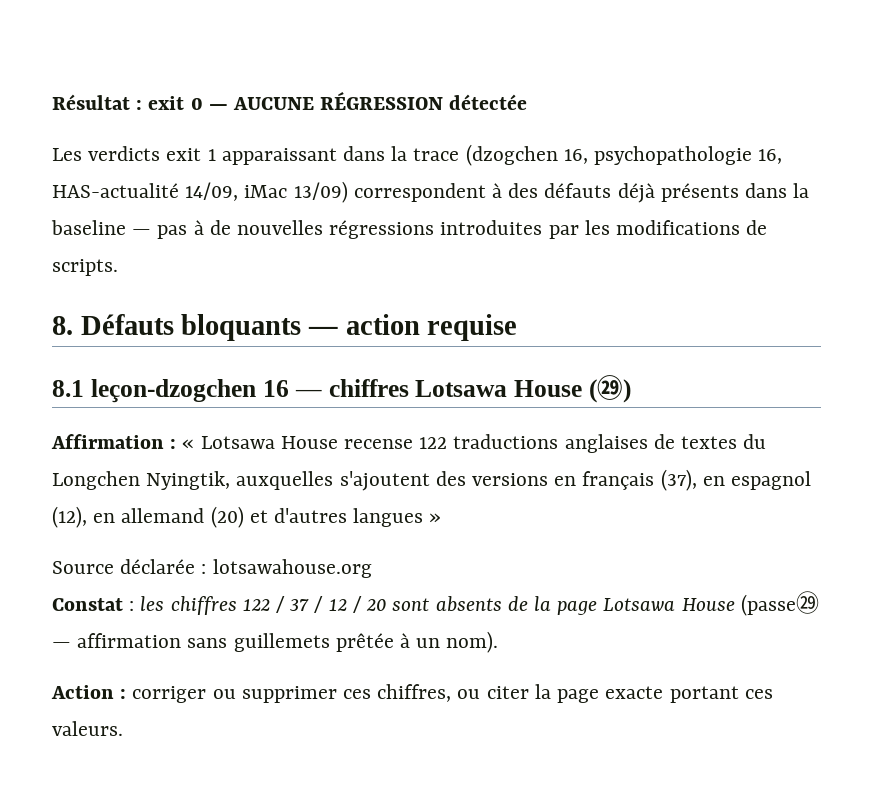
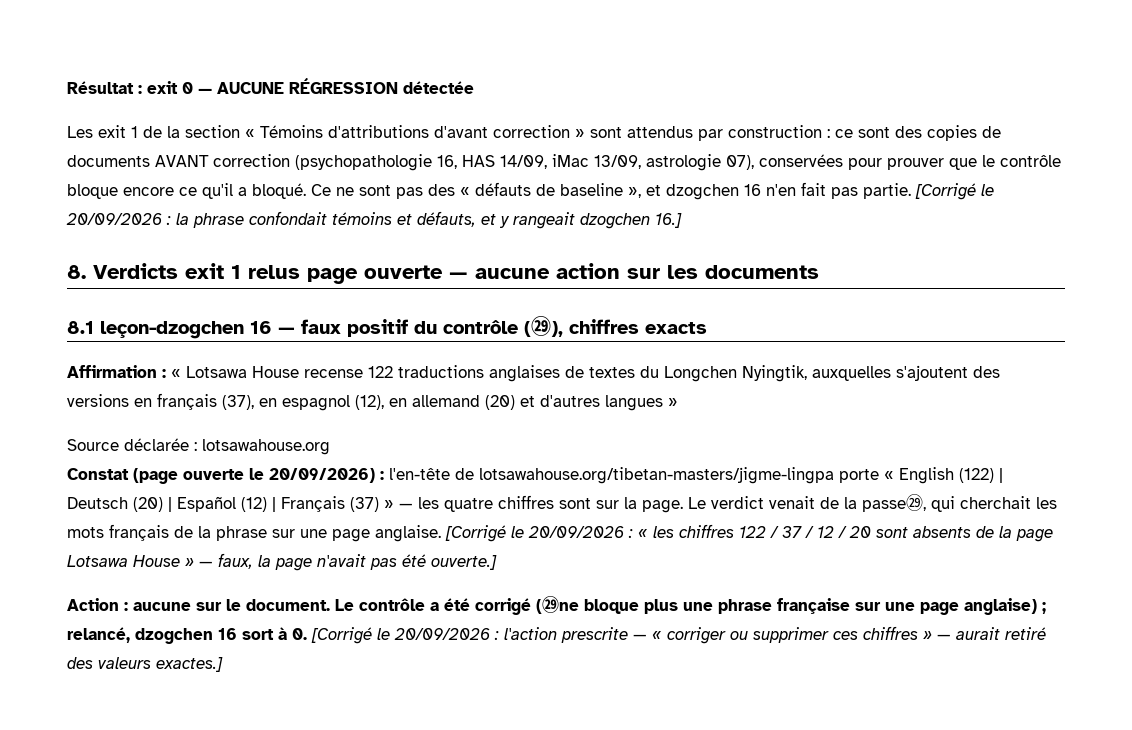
- Les verdicts exit 1 apparaissant dans la trace (dzogchen 16, psychopathologie 16, HAS-actualité 14/09, iMac 13/09) correspondent à des défauts déjà présents dans la baseline — pas à de nouvelles régressions introduites par les modifications de scripts.
- 8. Défauts bloquants — action requise
- 8.1 leçon-dzogchen 16 — chiffres Lotsawa House (㉙)
+ Les exit 1 de la section « Témoins d'attributions d'avant correction » sont attendus par construction : ce sont des copies de documents AVANT correction (psychopathologie 16, HAS 14/09, iMac 13/09, astrologie 07), conservées pour prouver que le contrôle bloque encore ce qu'il a bloqué. Ce ne sont pas des « défauts de baseline », et dzogchen 16 n'en fait pas partie. [Corrigé le 20/09/2026 : la phrase confondait témoins et défauts, et y rangeait dzogchen 16.]
+ 8. Verdicts exit 1 relus page ouverte — aucune action sur les documents
+ 8.1 leçon-dzogchen 16 — faux positif du contrôle (㉙), chiffres exacts
- Constat : les chiffres 122 / 37 / 12 / 20 sont absents de la page Lotsawa House (passe㉙— affirmation sans guillemets prêtée à un nom).
- Action : corriger ou supprimer ces chiffres, ou citer la page exacte portant ces valeurs.
+ Constat (page ouverte le 20/09/2026) : l'en-tête de lotsawahouse.org/tibetan-masters/jigme-lingpa porte « English (122) | Deutsch (20) | Español (12) | Français (37) » — les quatre chiffres sont sur la page. Le verdict venait de la passe㉙, qui cherchait les mots français de la phrase sur une page anglaise. [Corrigé le 20/09/2026 : « les chiffres 122 / 37 / 12 / 20 sont absents de la page Lotsawa House » — faux, la page n'avait pas été ouverte.]
+ Action : aucune sur le document. Le contrôle a été corrigé (㉙ne bloque plus une phrase française sur une page anglaise) ; relancé, dzogchen 16 sort à 0. [Corrigé le 20/09/2026 : l'action prescrite — « corriger ou supprimer ces chiffres » — aurait retiré des valeurs exactes.]

